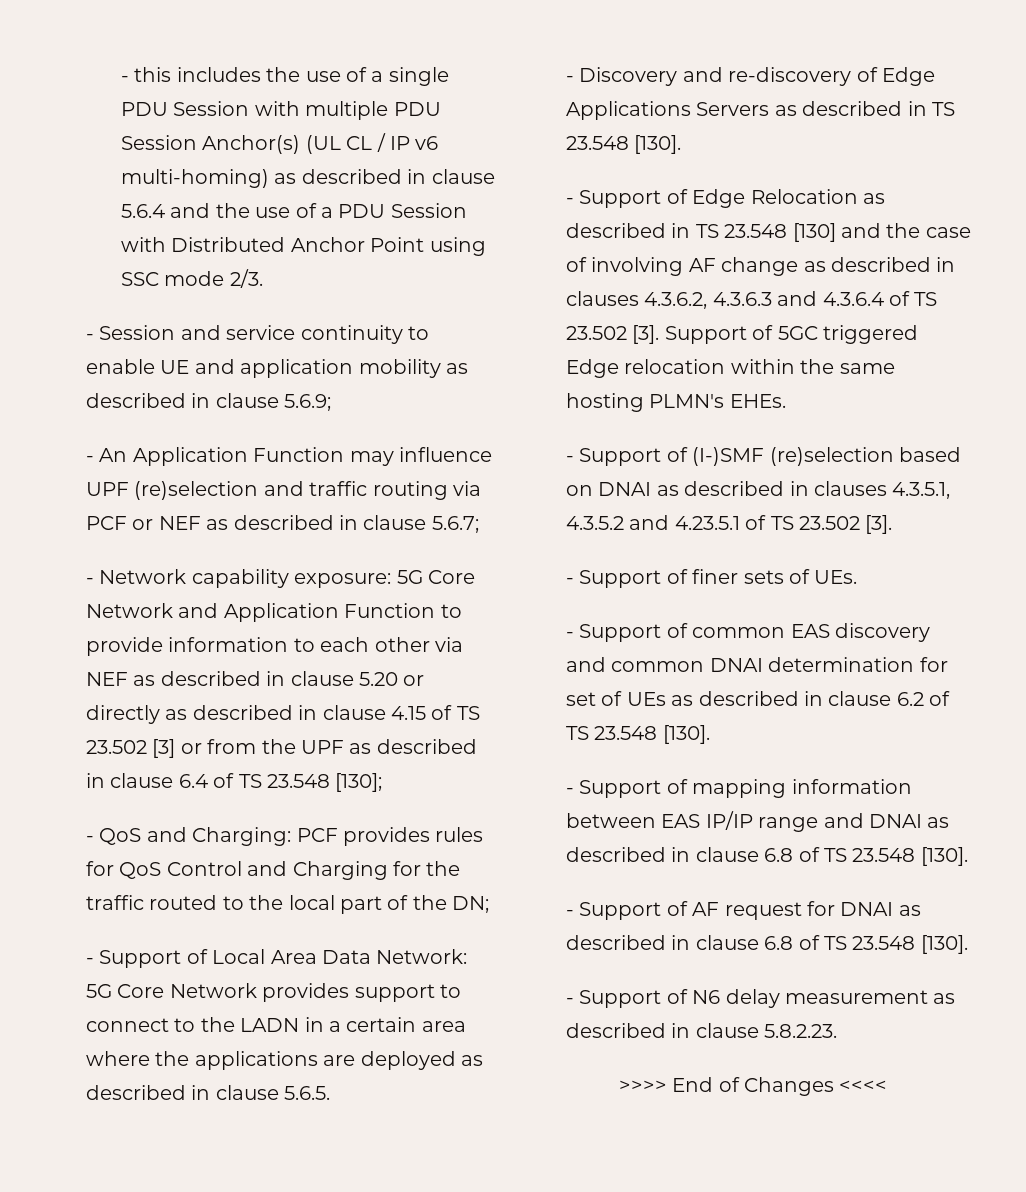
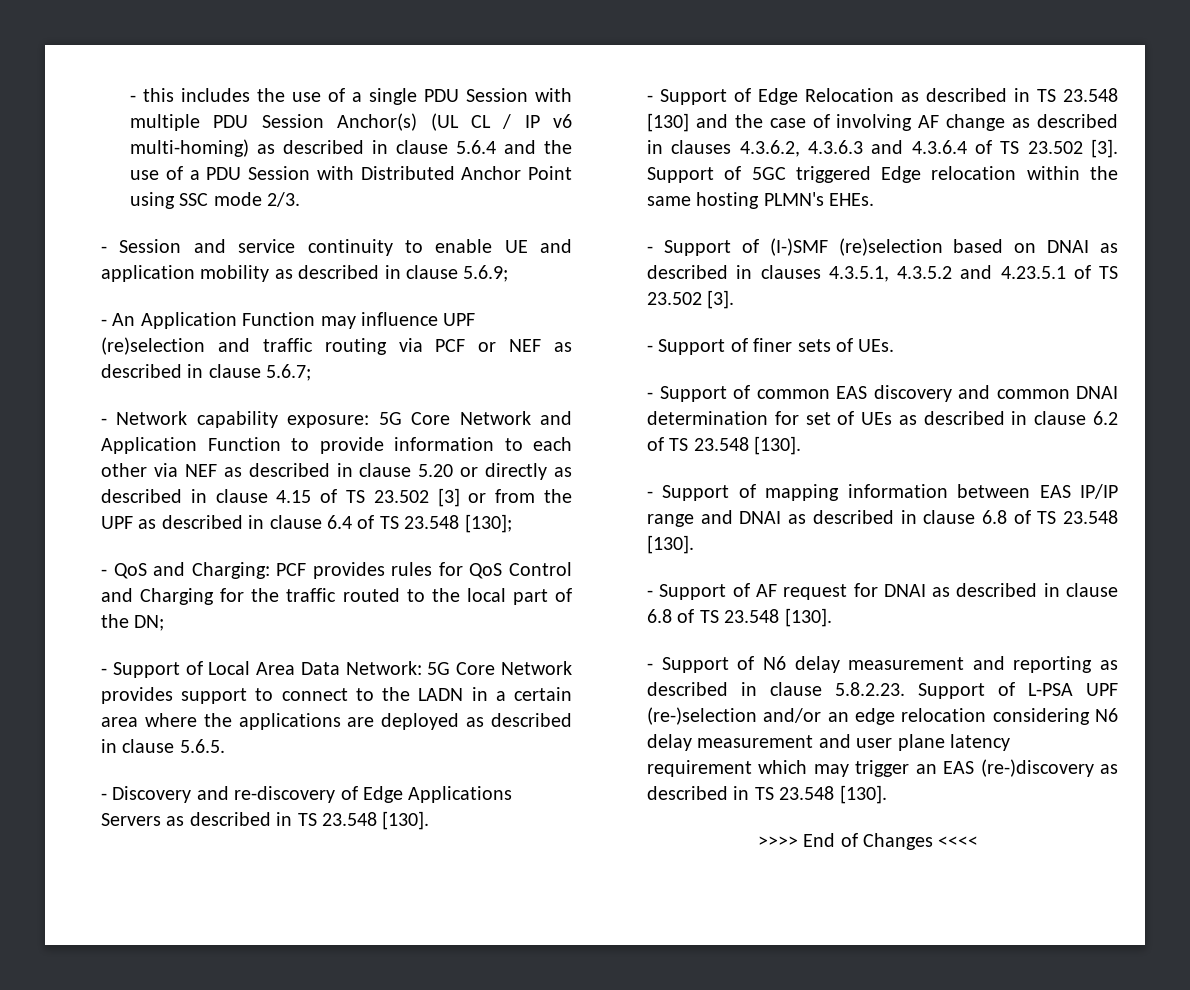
- - Support of N6 delay measurement as described in clause 5.8.2.23.
+ - Support of N6 delay measurement and reporting as described in clause 5.8.2.23. Support of L-PSA UPF (re-)selection and/or an edge relocation considering N6 delay measurement and user plane latency requirement which may trigger an EAS (re-)discovery as described in TS 23.548 [130].

